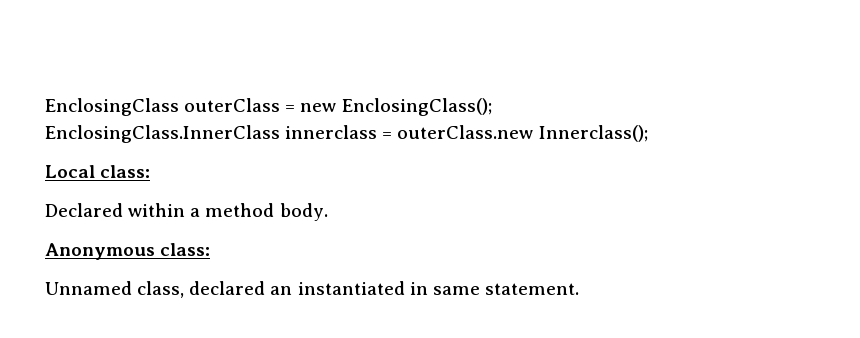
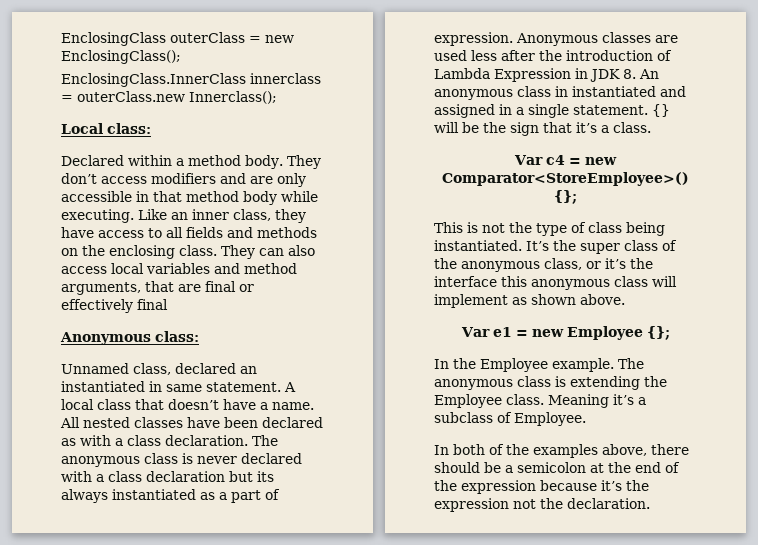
+ They don’t access modifiers and are only accessible in that method body while executing. Like an inner class, they have access to all fields and methods on the enclosing class. They can also access local variables and method arguments, that are final or effectively final
+ A local class that doesn’t have a name. All nested classes have been declared as with a class declaration. The anonymous class is never declared with a class declaration but its always instantiated as a part of expression. Anonymous classes are used less after the introduction of Lambda Expression in JDK 8. An anonymous class in instantiated and assigned in a single statement. {} will be the sign that it’s a class.
+ Var c4 = new Comparator<StoreEmployee>() {};
+ This is not the type of class being instantiated. It’s the super class of the anonymous class, or it’s the interface this anonymous class will implement as shown above.
+ Var e1 = new Employee {};
+ In the Employee example. The anonymous class is extending the Employee class. Meaning it’s a subclass of Employee.
+ In both of the examples above, there should be a semicolon at the end of the expression because it’s the expression not the declaration.

